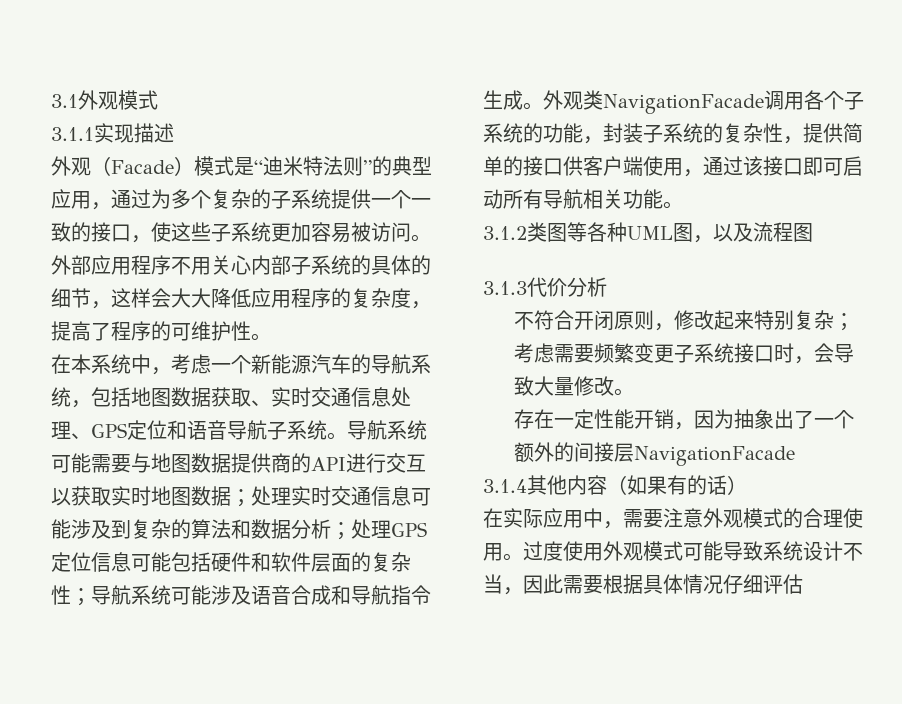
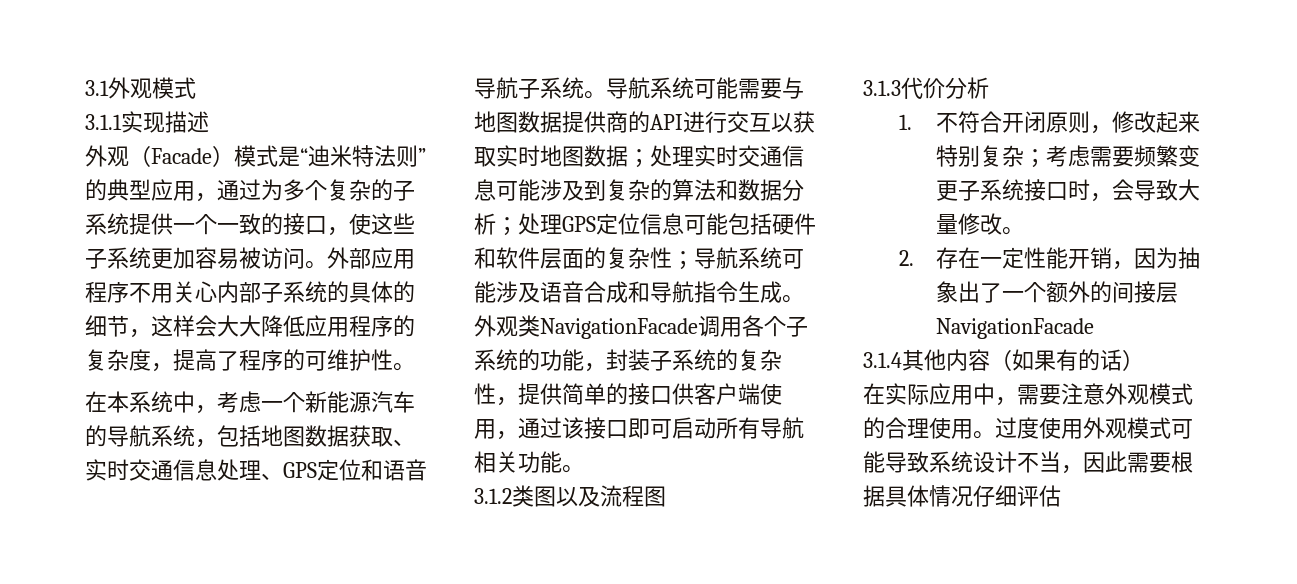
- 3.1.2类图等各种UML图，以及流程图
+ 3.1.2类图以及流程图
- 不符合开闭原则，修改起来特别复杂；考虑需要频繁变更子系统接口时，会导致大量修改。
+ 1.不符合开闭原则，修改起来特别复杂；考虑需要频繁变更子系统接口时，会导致大量修改。
- 存在一定性能开销，因为抽象出了一个额外的间接层NavigationFacade
+ 2.存在一定性能开销，因为抽象出了一个额外的间接层NavigationFacade

